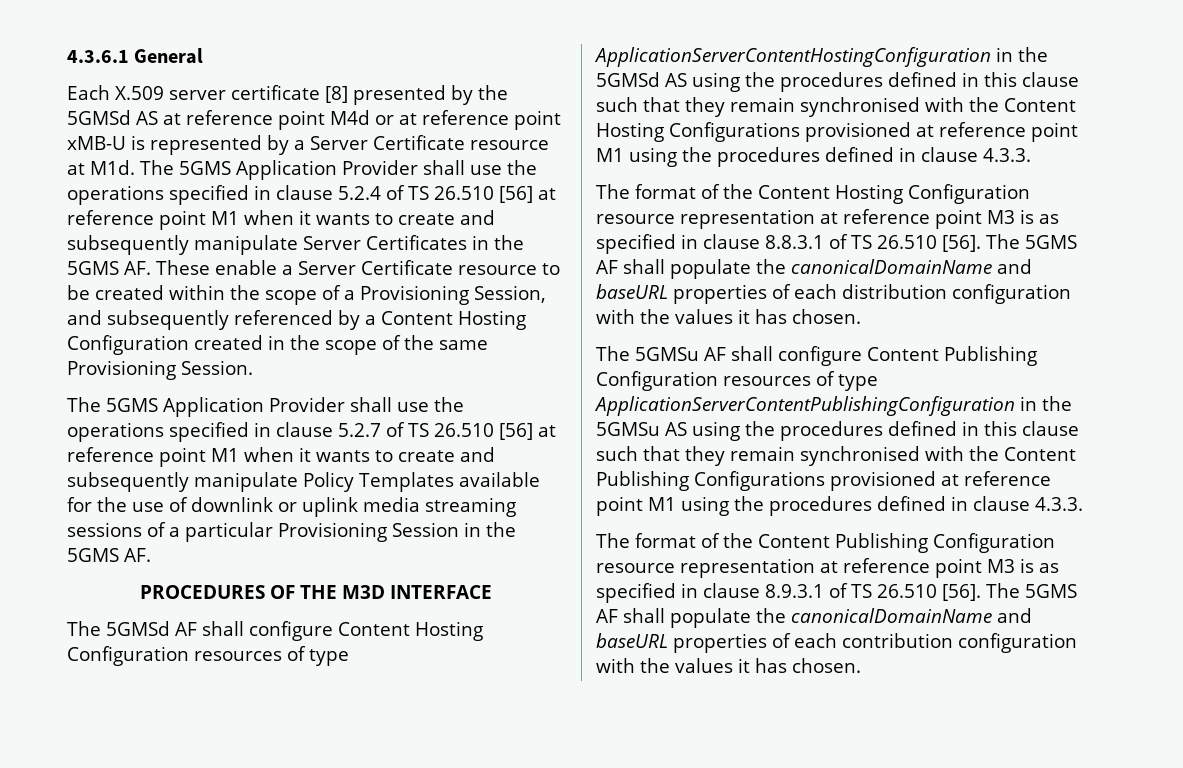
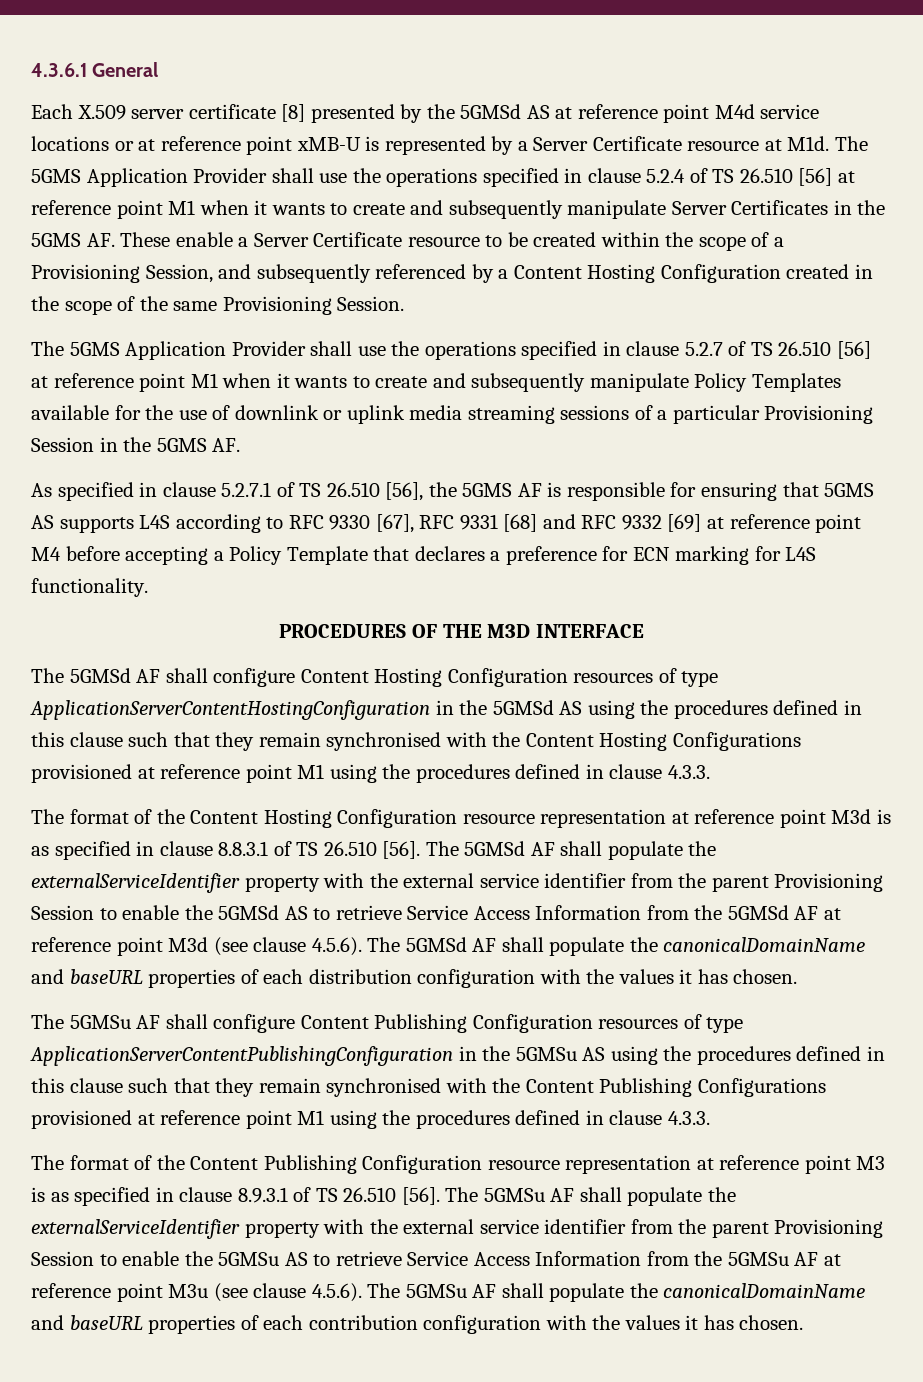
- Each X.509 server certificate [8] presented by the 5GMSd AS at reference point M4d or at reference point xMB-U is represented by a Server Certificate resource at M1d. The 5GMS Application Provider shall use the operations specified in clause 5.2.4 of TS 26.510 [56] at reference point M1 when it wants to create and subsequently manipulate Server Certificates in the 5GMS AF. These enable a Server Certificate resource to be created within the scope of a Provisioning Session, and subsequently referenced by a Content Hosting Configuration created in the scope of the same Provisioning Session.
+ Each X.509 server certificate [8] presented by the 5GMSd AS at reference point M4d service locations or at reference point xMB-U is represented by a Server Certificate resource at M1d. The 5GMS Application Provider shall use the operations specified in clause 5.2.4 of TS 26.510 [56] at reference point M1 when it wants to create and subsequently manipulate Server Certificates in the 5GMS AF. These enable a Server Certificate resource to be created within the scope of a Provisioning Session, and subsequently referenced by a Content Hosting Configuration created in the scope of the same Provisioning Session.
+ As specified in clause 5.2.7.1 of TS 26.510 [56], the 5GMS AF is responsible for ensuring that 5GMS AS supports L4S according to RFC 9330 [67], RFC 9331 [68] and RFC 9332 [69] at reference point M4 before accepting a Policy Template that declares a preference for ECN marking for L4S functionality.
- The format of the Content Hosting Configuration resource representation at reference point M3 is as specified in clause 8.8.3.1 of TS 26.510 [56].
+ The format of the Content Hosting Configuration resource representation at reference point M3d is as specified in clause 8.8.3.1 of TS 26.510 [56].
- The 5GMS AF shall populate the canonicalDomainName and baseURL properties of each distribution configuration with the values it has chosen.
+ The 5GMSd AF shall populate the externalServiceIdentifier property with the external service identifier from the parent Provisioning Session to enable the 5GMSd AS to retrieve Service Access Information from the 5GMSd AF at reference point M3d (see clause 4.5.6). The 5GMSd AF shall populate the canonicalDomainName and baseURL properties of each distribution configuration with the values it has chosen.
- The 5GMS AF shall populate the canonicalDomainName and baseURL properties of each contribution configuration with the values it has chosen.
+ The 5GMSu AF shall populate the externalServiceIdentifier property with the external service identifier from the parent Provisioning Session to enable the 5GMSu AS to retrieve Service Access Information from the 5GMSu AF at reference point M3u (see clause 4.5.6). The 5GMSu AF shall populate the canonicalDomainName and baseURL properties of each contribution configuration with the values it has chosen.

